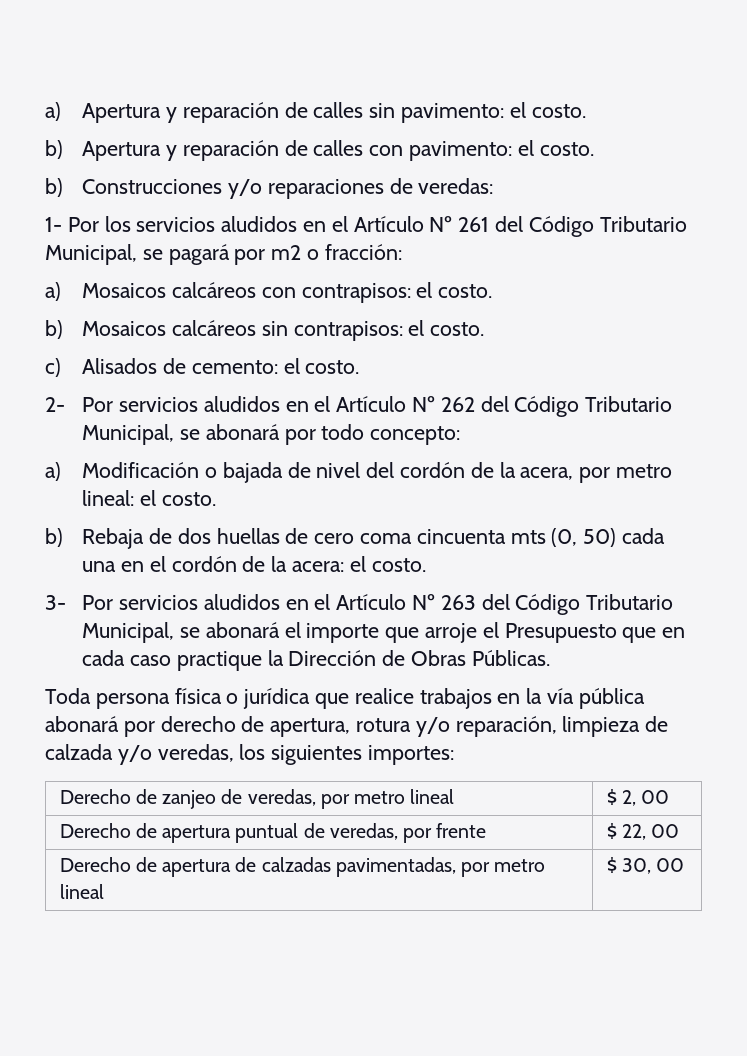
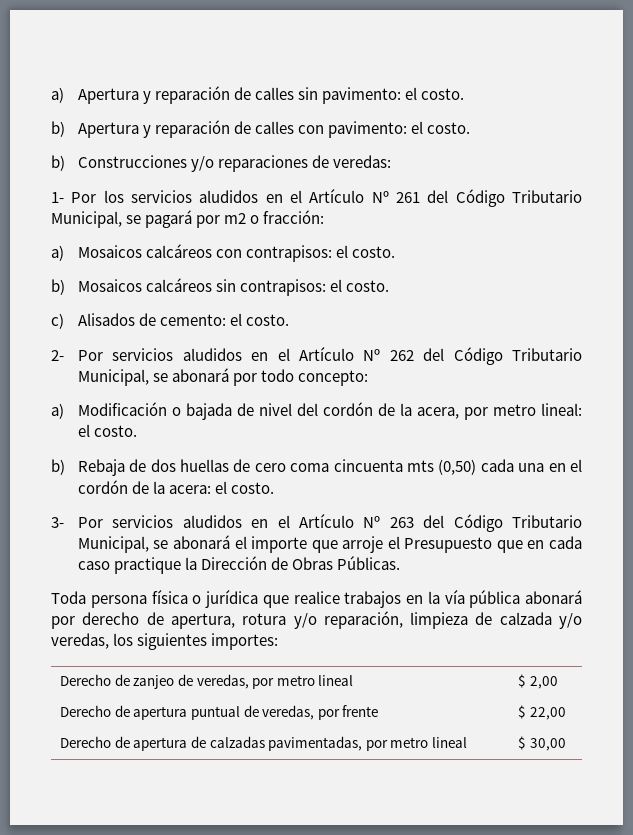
- b) Rebaja de dos huellas de cero coma cincuenta mts (0, 50) cada una en el cordón de la acera: el costo.
+ b) Rebaja de dos huellas de cero coma cincuenta mts (0,50) cada una en el cordón de la acera: el costo.
- Derecho de zanjeo de veredas, por metro lineal | $ 2, 00
+ Derecho de zanjeo de veredas, por metro lineal | $ 2,00
- Derecho de apertura puntual de veredas, por frente | $ 22, 00
+ Derecho de apertura puntual de veredas, por frente | $ 22,00
- Derecho de apertura de calzadas pavimentadas, por metro lineal | $ 30, 00
+ Derecho de apertura de calzadas pavimentadas, por metro lineal | $ 30,00

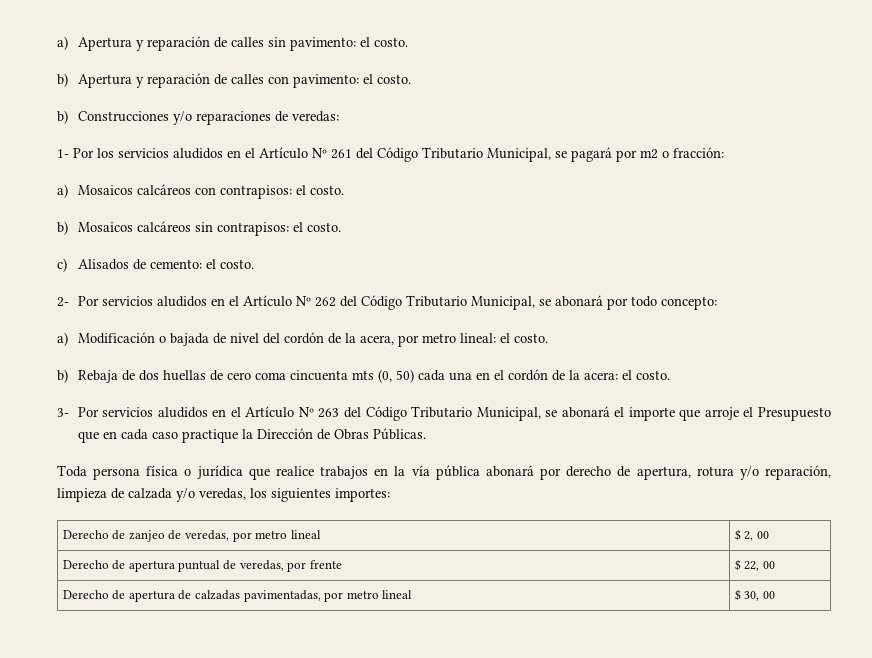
- b) Rebaja de dos huellas de cero coma cincuenta mts (0,50) cada una en el cordón de la acera: el costo.
+ b) Rebaja de dos huellas de cero coma cincuenta mts (0, 50) cada una en el cordón de la acera: el costo.
- Derecho de zanjeo de veredas, por metro lineal | $ 2,00
+ Derecho de zanjeo de veredas, por metro lineal | $ 2, 00
- Derecho de apertura puntual de veredas, por frente | $ 22,00
+ Derecho de apertura puntual de veredas, por frente | $ 22, 00
- Derecho de apertura de calzadas pavimentadas, por metro lineal | $ 30,00
+ Derecho de apertura de calzadas pavimentadas, por metro lineal | $ 30, 00

